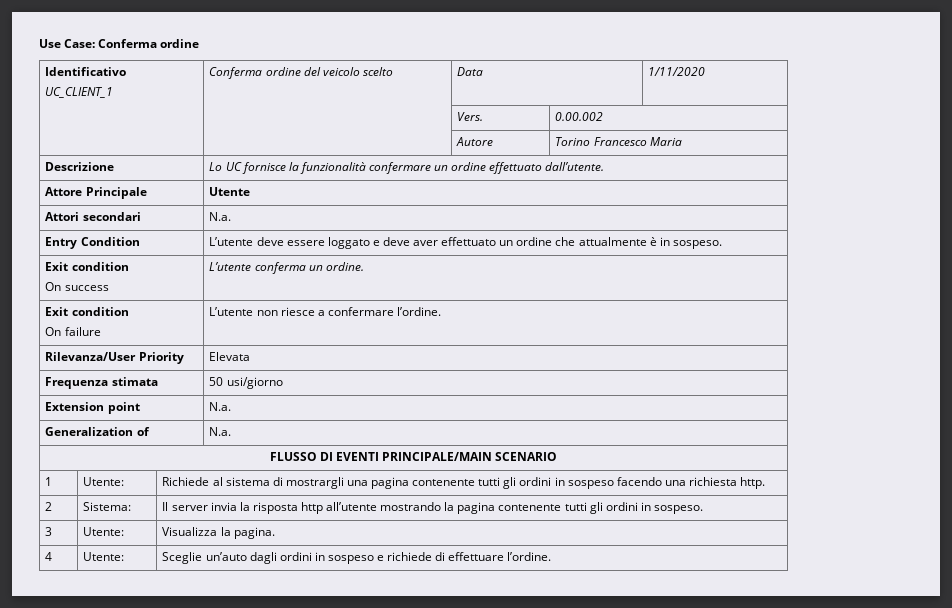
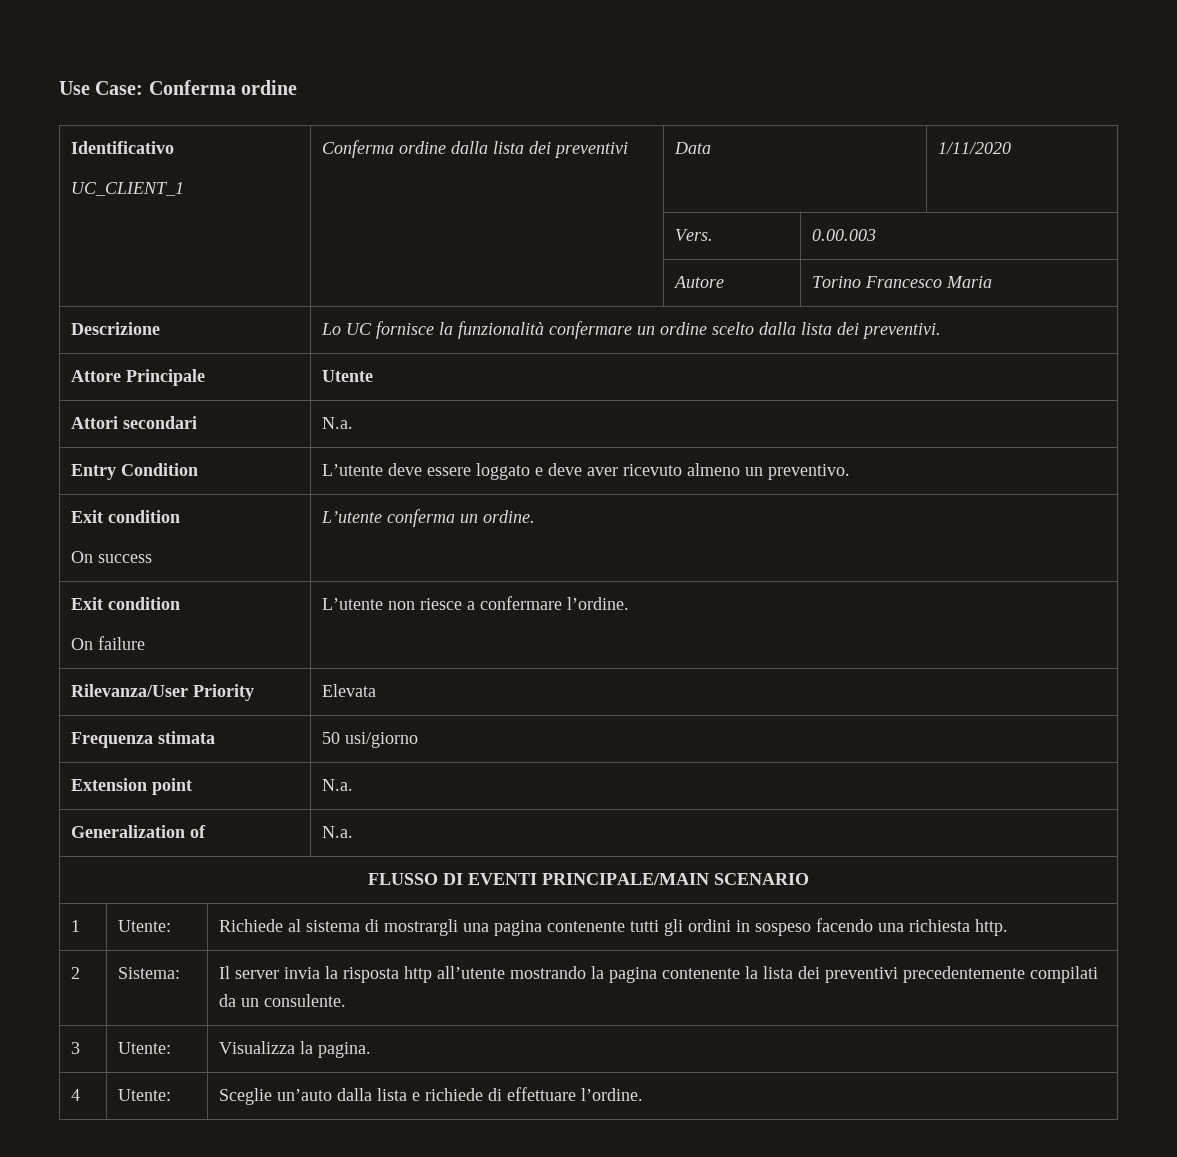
  Identificativo
- UC_CLIENT_1 | Conferma ordine del veicolo scelto | Data | 1/11/2020
+ UC_CLIENT_1 | Conferma ordine dalla lista dei preventivi | Data | 1/11/2020
- | | Vers. | 0.00.002
+ | | Vers. | 0.00.003
- Descrizione | Lo UC fornisce la funzionalità confermare un ordine effettuato dall’utente.
+ Descrizione | Lo UC fornisce la funzionalità confermare un ordine scelto dalla lista dei preventivi.
- Entry Condition | L’utente deve essere loggato e deve aver effettuato un ordine che attualmente è in sospeso.
+ Entry Condition | L’utente deve essere loggato e deve aver ricevuto almeno un preventivo.
- 2 | Sistema: | Il server invia la risposta http all’utente mostrando la pagina contenente tutti gli ordini in sospeso.
+ 2 | Sistema: | Il server invia la risposta http all’utente mostrando la pagina contenente la lista dei preventivi precedentemente compilati da un consulente.
- 4 | Utente: | Sceglie un’auto dagli ordini in sospeso e richiede di effettuare l’ordine.
+ 4 | Utente: | Sceglie un’auto dalla lista e richiede di effettuare l’ordine.

